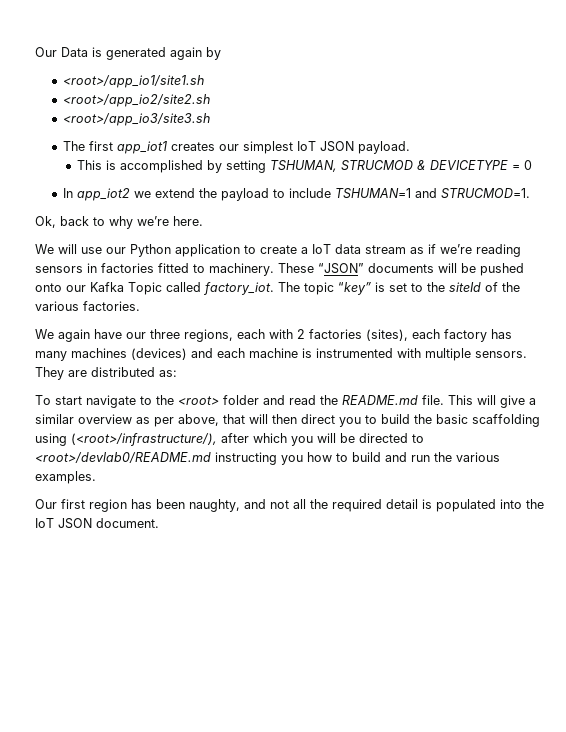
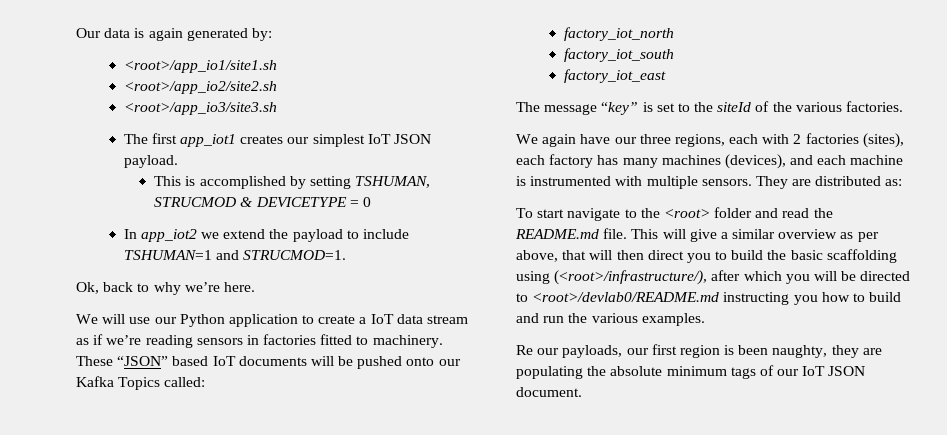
- Our Data is generated again by
+ Our data is again generated by:
- These “JSON” documents will be pushed onto our Kafka Topic called factory_iot. The topic “key” is set to the siteId of the various factories.
+ These “JSON” based IoT documents will be pushed onto our Kafka Topics called:
+ factory_iot_north
+ factory_iot_south
+ factory_iot_east
+ The message “key” is set to the siteId of the various factories.
- We again have our three regions, each with 2 factories (sites), each factory has many machines (devices) and each machine is instrumented with multiple sensors.
+ We again have our three regions, each with 2 factories (sites), each factory has many machines (devices), and each machine is instrumented with multiple sensors.
- Our first region has been naughty, and not all the required detail is populated into the IoT JSON document.
+ Re our payloads, our first region is been naughty, they are populating the absolute minimum tags of our IoT JSON document.

